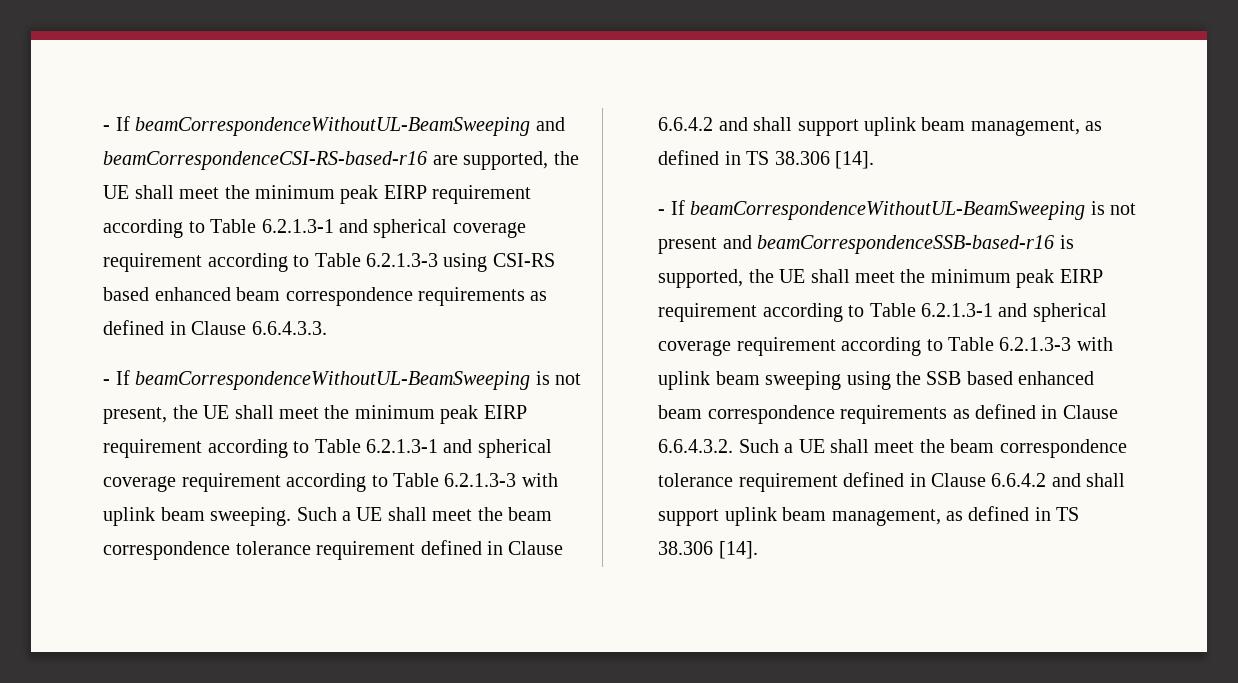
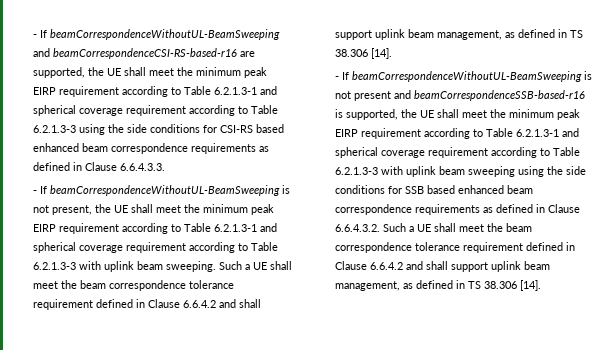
- - If beamCorrespondenceWithoutUL-BeamSweeping and beamCorrespondenceCSI-RS-based-r16 are supported, the UE shall meet the minimum peak EIRP requirement according to Table 6.2.1.3-1 and spherical coverage requirement according to Table 6.2.1.3-3 using CSI-RS based enhanced beam correspondence requirements as defined in Clause 6.6.4.3.3.
+ - If beamCorrespondenceWithoutUL-BeamSweeping and beamCorrespondenceCSI-RS-based-r16 are supported, the UE shall meet the minimum peak EIRP requirement according to Table 6.2.1.3-1 and spherical coverage requirement according to Table 6.2.1.3-3 using the side conditions for CSI-RS based enhanced beam correspondence requirements as defined in Clause 6.6.4.3.3.
- - If beamCorrespondenceWithoutUL-BeamSweeping is not present and beamCorrespondenceSSB-based-r16 is supported, the UE shall meet the minimum peak EIRP requirement according to Table 6.2.1.3-1 and spherical coverage requirement according to Table 6.2.1.3-3 with uplink beam sweeping using the SSB based enhanced beam correspondence requirements as defined in Clause 6.6.4.3.2. Such a UE shall meet the beam correspondence tolerance requirement defined in Clause 6.6.4.2 and shall support uplink beam management, as defined in TS 38.306 [14].
+ - If beamCorrespondenceWithoutUL-BeamSweeping is not present and beamCorrespondenceSSB-based-r16 is supported, the UE shall meet the minimum peak EIRP requirement according to Table 6.2.1.3-1 and spherical coverage requirement according to Table 6.2.1.3-3 with uplink beam sweeping using the side conditions for SSB based enhanced beam correspondence requirements as defined in Clause 6.6.4.3.2. Such a UE shall meet the beam correspondence tolerance requirement defined in Clause 6.6.4.2 and shall support uplink beam management, as defined in TS 38.306 [14].

